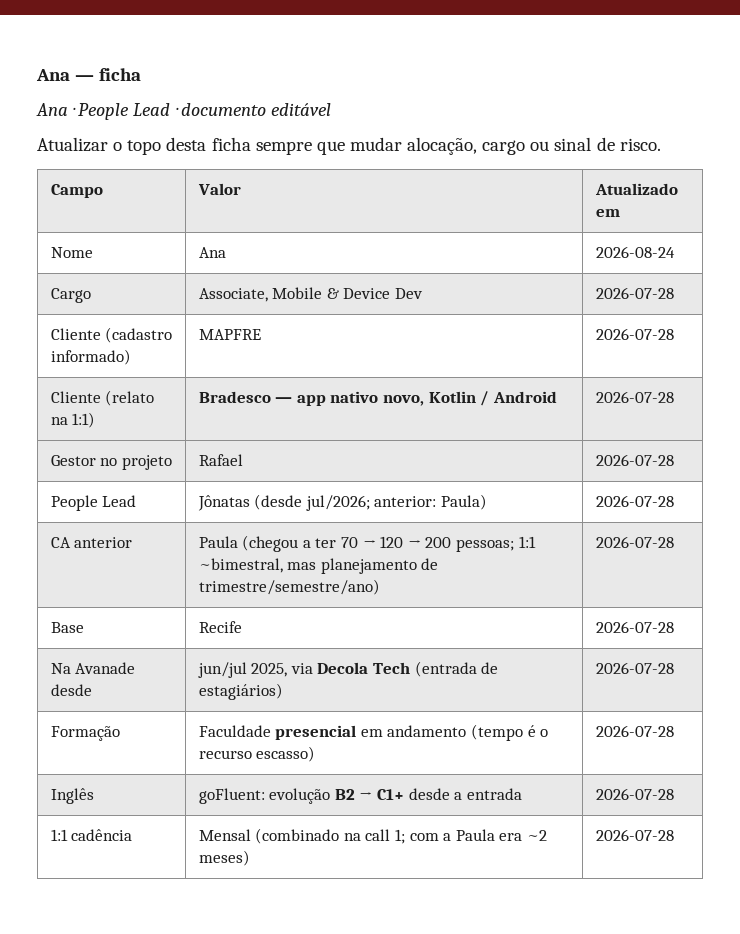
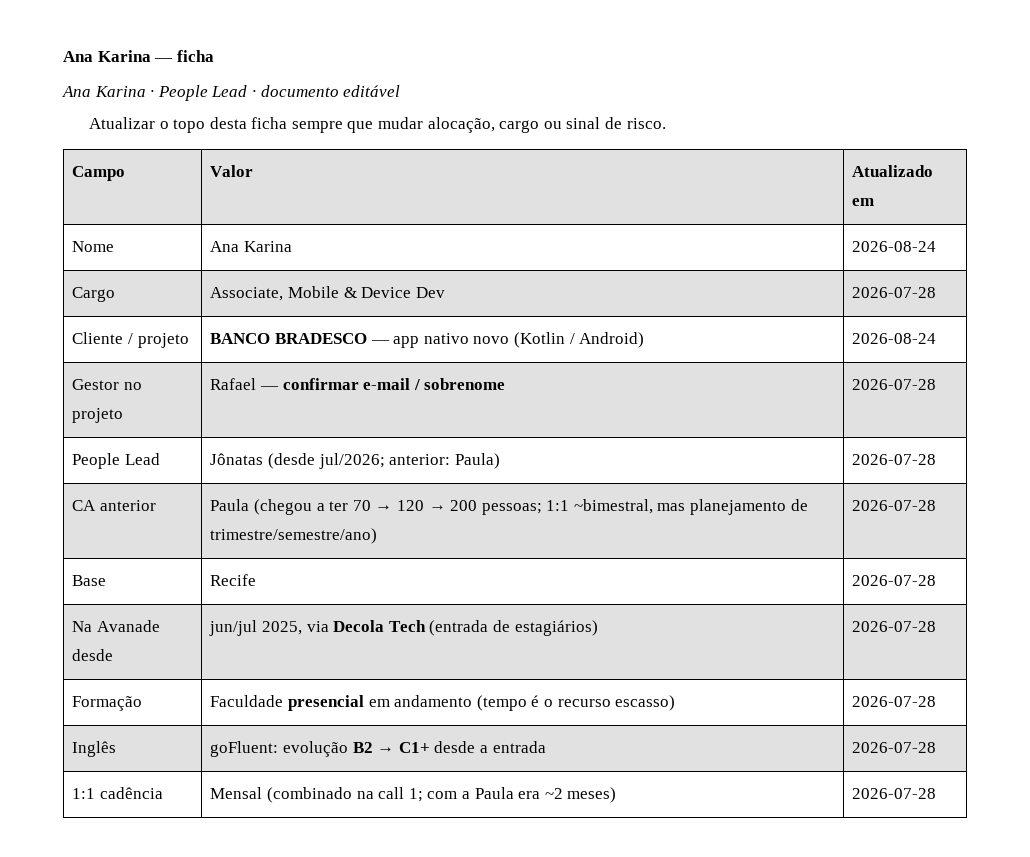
- Ana — ficha
+ Ana Karina — ficha
- Ana · People Lead · documento editável
+ Ana Karina · People Lead · documento editável
- Nome | Ana | 2026-08-24
+ Nome | Ana Karina | 2026-08-24
- Cliente (cadastro informado) | MAPFRE | 2026-07-28
- Cliente (relato na 1:1) | Bradesco — app nativo novo, Kotlin / Android | 2026-07-28
+ Cliente / projeto | BANCO BRADESCO — app nativo novo (Kotlin / Android) | 2026-08-24
- Gestor no projeto | Rafael | 2026-07-28
+ Gestor no projeto | Rafael — confirmar e-mail / sobrenome | 2026-07-28

